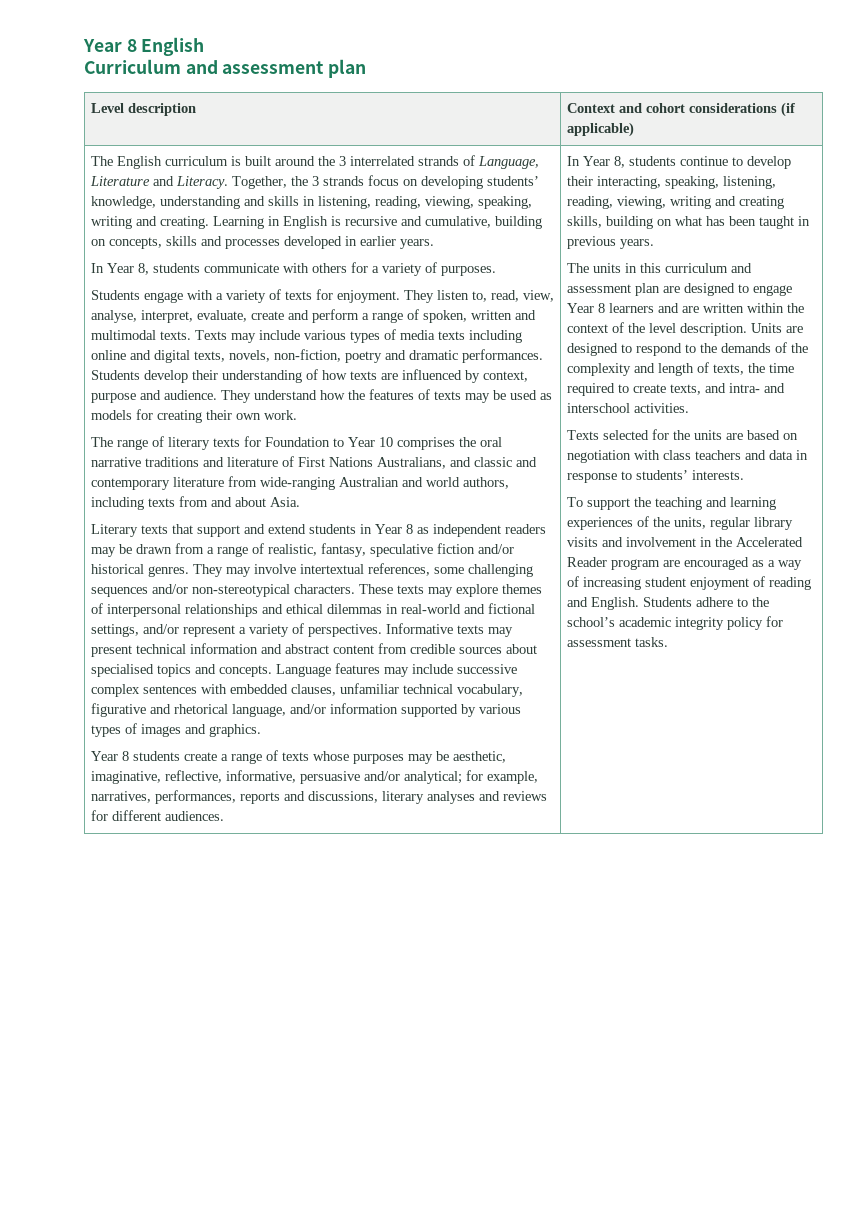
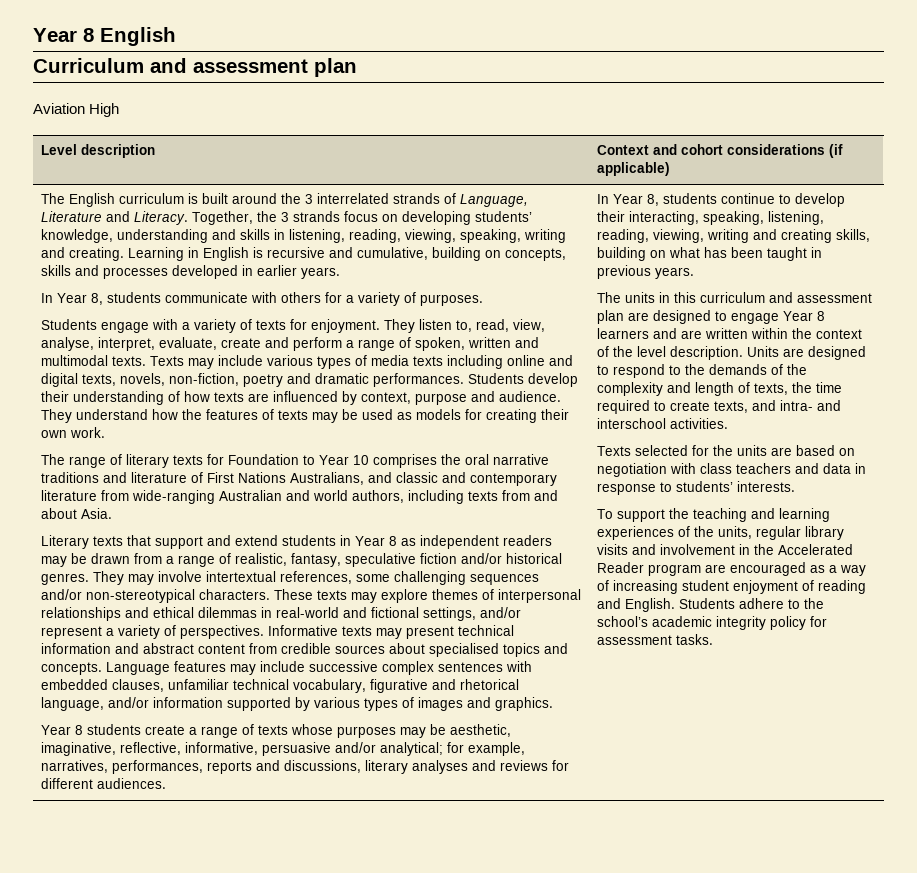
+ Aviation High

